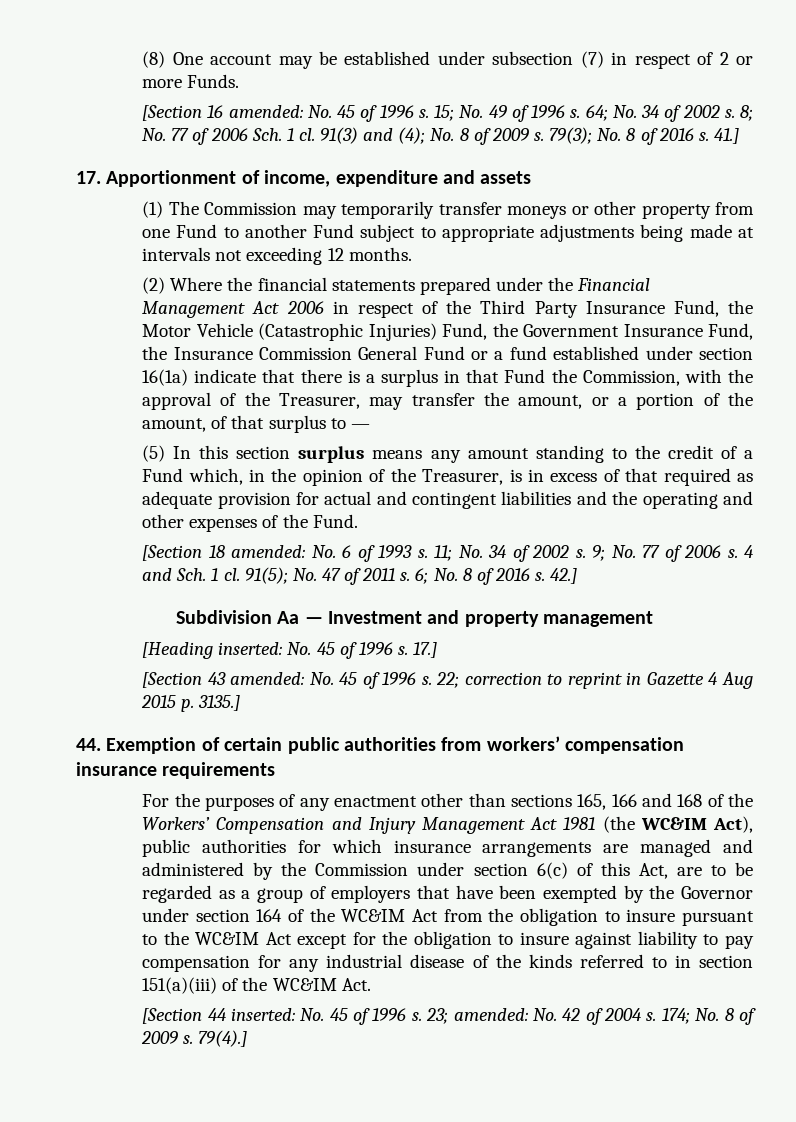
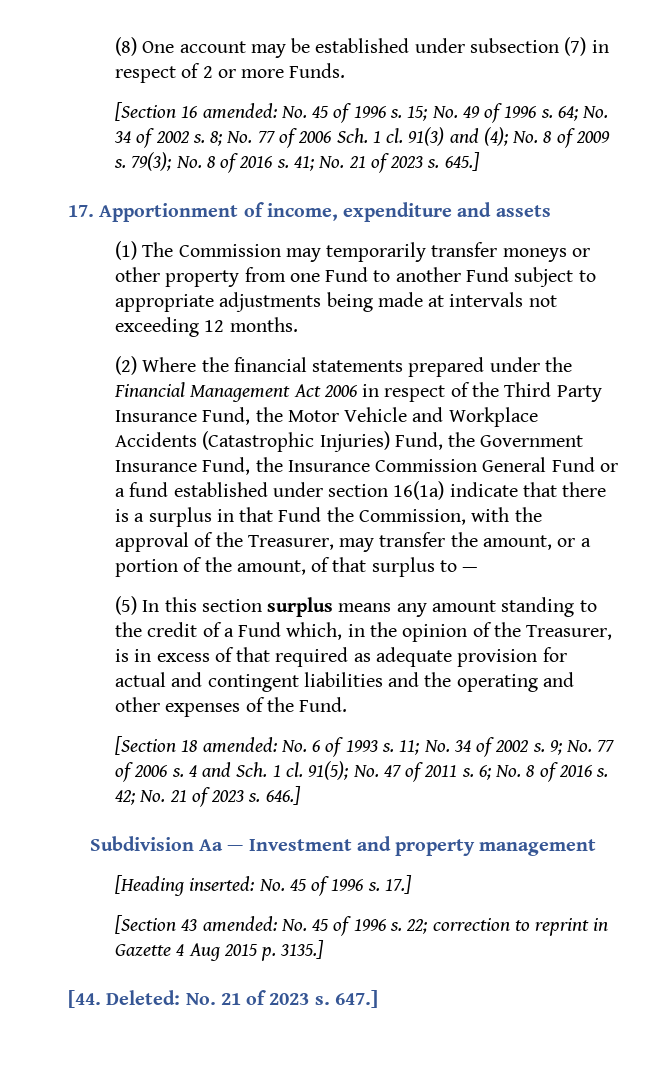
- 41.]
+ 41; No. 21 of 2023 s. 645.]
- (2) Where the financial statements prepared under the Financial Management Act 2006 in respect of the Third Party Insurance Fund, the Motor Vehicle (Catastrophic Injuries) Fund, the Government Insurance Fund, the Insurance Commission General Fund or a fund established under section 16(1a) indicate that there is a surplus in that Fund the Commission, with the approval of the Treasurer, may transfer the amount, or a portion of the amount, of that surplus to —
+ (2) Where the financial statements prepared under the Financial Management Act 2006 in respect of the Third Party Insurance Fund, the Motor Vehicle and Workplace Accidents (Catastrophic Injuries) Fund, the Government Insurance Fund, the Insurance Commission General Fund or a fund established under section 16(1a) indicate that there is a surplus in that Fund the Commission, with the approval of the Treasurer, may transfer the amount, or a portion of the amount, of that surplus to —
- 42.]
+ 42; No. 21 of 2023 s. 646.]
- 44. Exemption of certain public authorities from workers’ compensation insurance requirements
- For the purposes of any enactment other than sections 165, 166 and 168 of the Workers’ Compensation and Injury Management Act 1981 (the WC&IM Act), public authorities for which insurance arrangements are managed and administered by the Commission under section 6(c) of this Act, are to be regarded as a group of employers that have been exempted by the Governor under section 164 of the WC&IM Act from the obligation to insure pursuant to the WC&IM Act except for the obligation to insure against liability to pay compensation for any industrial disease of the kinds referred to in section 151(a)(iii) of the WC&IM Act.
- [Section 44 inserted: No. 45 of 1996 s. 23; amended: No. 42 of 2004 s. 174; No. 8 of 2009 s. 79(4).]
+ [44. Deleted: No. 21 of 2023 s. 647.]

